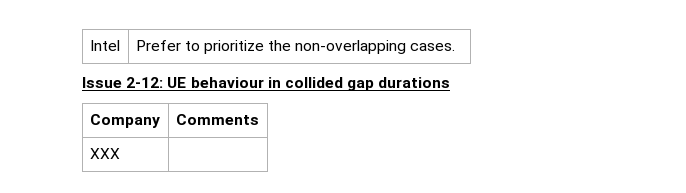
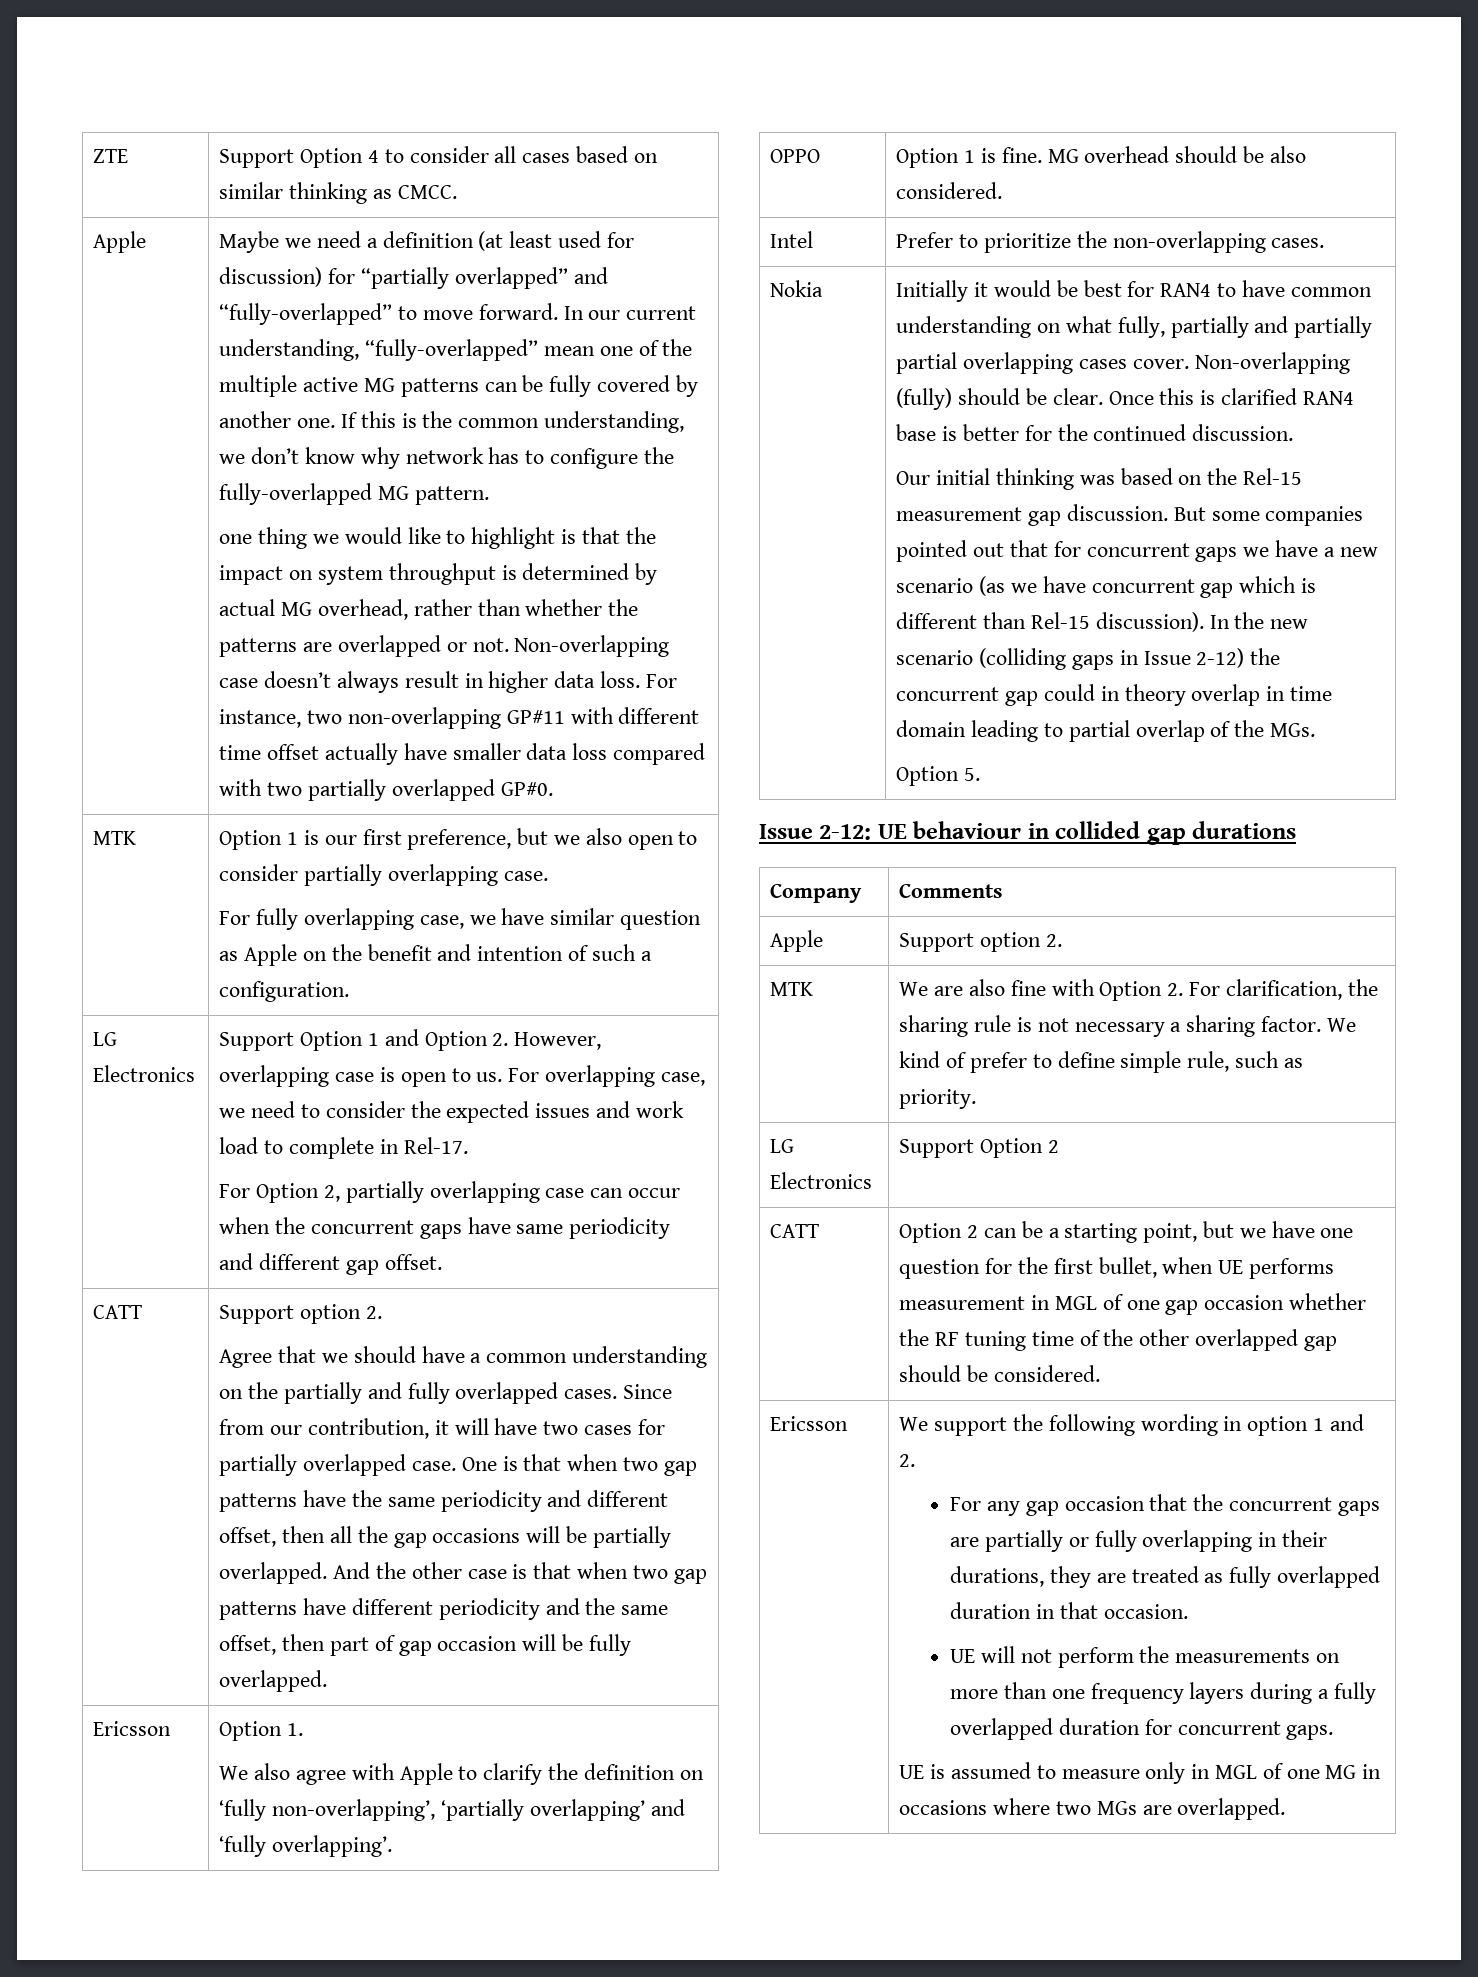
+ ZTE | Support Option 4 to consider all cases based on similar thinking as CMCC.
+ Apple | Maybe we need a definition (at least used for discussion) for “partially overlapped” and “fully-overlapped” to move forward. In our current understanding, “fully-overlapped” mean one of the multiple active MG patterns can be fully covered by another one. If this is the common understanding, we don’t know why network has to configure the fully-overlapped MG pattern.
+ one thing we would like to highlight is that the impact on system throughput is determined by actual MG overhead, rather than whether the patterns are overlapped or not. Non-overlapping case doesn’t always result in higher data loss. For instance, two non-overlapping GP#11 with different time offset actually have smaller data loss compared with two partially overlapped GP#0.
+ MTK | Option 1 is our first preference, but we also open to consider partially overlapping case.
+ For fully overlapping case, we have similar question as Apple on the benefit and intention of such a configuration.
+ LG Electronics | Support Option 1 and Option 2. However, overlapping case is open to us. For overlapping case, we need to consider the expected issues and work load to complete in Rel-17.
+ For Option 2, partially overlapping case can occur when the concurrent gaps have same periodicity and different gap offset.
+ CATT | Support option 2.
+ Agree that we should have a common understanding on the partially and fully overlapped cases. Since from our contribution, it will have two cases for partially overlapped case. One is that when two gap patterns have the same periodicity and different offset, then all the gap occasions will be partially overlapped. And the other case is that when two gap patterns have different periodicity and the same offset, then part of gap occasion will be fully overlapped.
+ Ericsson | Option 1.
+ We also agree with Apple to clarify the definition on ‘fully non-overlapping’, ‘partially overlapping’ and ‘fully overlapping’.
+ OPPO | Option 1 is fine. MG overhead should be also considered.
+ Nokia | Initially it would be best for RAN4 to have common understanding on what fully, partially and partially partial overlapping cases cover. Non-overlapping (fully) should be clear. Once this is clarified RAN4 base is better for the continued discussion.
+ Our initial thinking was based on the Rel-15 measurement gap discussion. But some companies pointed out that for concurrent gaps we have a new scenario (as we have concurrent gap which is different than Rel-15 discussion). In the new scenario (colliding gaps in Issue 2-12) the concurrent gap could in theory overlap in time domain leading to partial overlap of the MGs.
+ Option 5.
- XXX |
+ Apple | Support option 2.
+ MTK | We are also fine with Option 2. For clarification, the sharing rule is not necessary a sharing factor. We kind of prefer to define simple rule, such as priority.
+ LG Electronics | Support Option 2
+ CATT | Option 2 can be a starting point, but we have one question for the first bullet, when UE performs measurement in MGL of one gap occasion whether the RF tuning time of the other overlapped gap should be considered.
+ Ericsson | We support the following wording in option 1 and 2.
+ For any gap occasion that the concurrent gaps are partially or fully overlapping in their durations, they are treated as fully overlapped duration in that occasion.
+ UE will not perform the measurements on more than one frequency layers during a fully overlapped duration for concurrent gaps.
+ UE is assumed to measure only in MGL of one MG in occasions where two MGs are overlapped.

